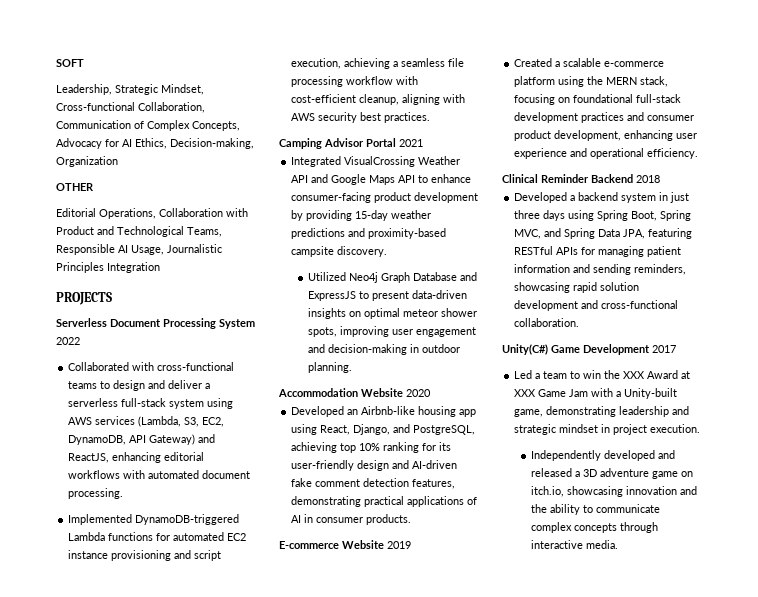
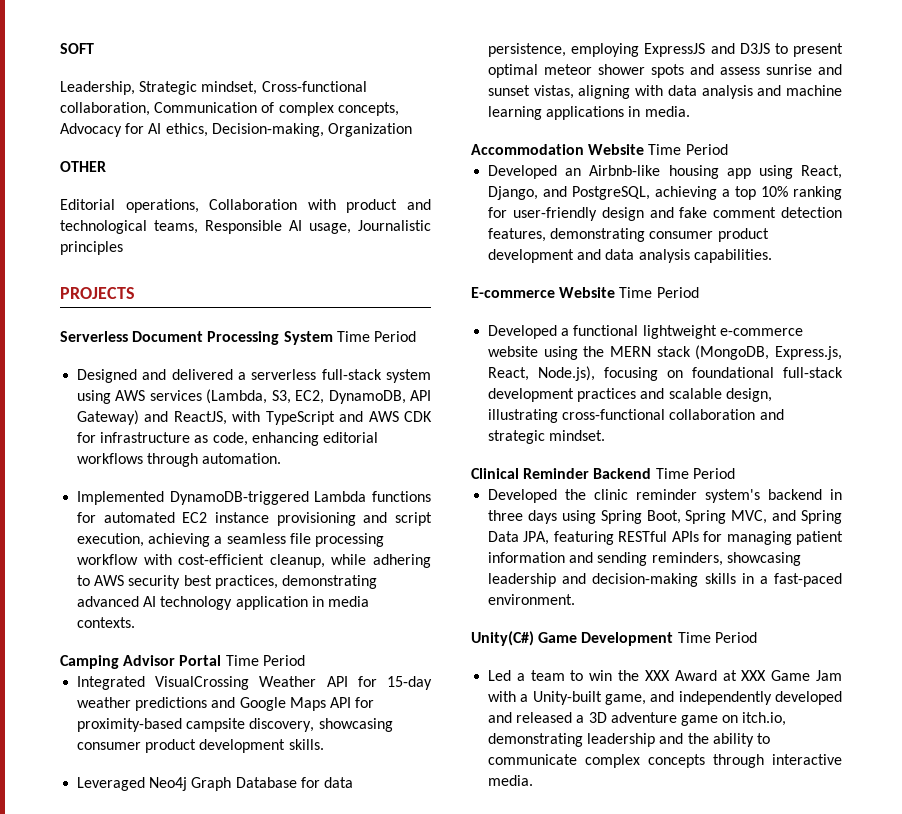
- Leadership, Strategic Mindset, Cross-functional Collaboration, Communication of Complex Concepts, Advocacy for AI Ethics, Decision-making, Organization
+ Leadership, Strategic mindset, Cross-functional collaboration, Communication of complex concepts, Advocacy for AI ethics, Decision-making, Organization
- Editorial Operations, Collaboration with Product and Technological Teams, Responsible AI Usage, Journalistic Principles Integration
+ Editorial operations, Collaboration with product and technological teams, Responsible AI usage, Journalistic principles
- Serverless Document Processing System 2022
- Collaborated with cross-functional teams to design and deliver a serverless full-stack system using AWS services (Lambda, S3, EC2, DynamoDB, API Gateway) and ReactJS, enhancing editorial workflows with automated document processing.
+ Serverless Document Processing System Time Period
+ Designed and delivered a serverless full-stack system using AWS services (Lambda, S3, EC2, DynamoDB, API Gateway) and ReactJS, with TypeScript and AWS CDK for infrastructure as code, enhancing editorial workflows through automation.
- Implemented DynamoDB-triggered Lambda functions for automated EC2 instance provisioning and script execution, achieving a seamless file processing workflow with cost-efficient cleanup, aligning with AWS security best practices.
+ Implemented DynamoDB-triggered Lambda functions for automated EC2 instance provisioning and script execution, achieving a seamless file processing workflow with cost-efficient cleanup, while adhering to AWS security best practices, demonstrating advanced AI technology application in media contexts.
- Camping Advisor Portal 2021
+ Camping Advisor Portal Time Period
- Integrated VisualCrossing Weather API and Google Maps API to enhance consumer-facing product development by providing 15-day weather predictions and proximity-based campsite discovery.
- Utilized Neo4j Graph Database and ExpressJS to present data-driven insights on optimal meteor shower spots, improving user engagement and decision-making in outdoor planning.
+ Integrated VisualCrossing Weather API for 15-day weather predictions and Google Maps API for proximity-based campsite discovery, showcasing consumer product development skills.
+ Leveraged Neo4j Graph Database for data persistence, employing ExpressJS and D3JS to present optimal meteor shower spots and assess sunrise and sunset vistas, aligning with data analysis and machine learning applications in media.
- Accommodation Website 2020
+ Accommodation Website Time Period
- Developed an Airbnb-like housing app using React, Django, and PostgreSQL, achieving top 10% ranking for its user-friendly design and AI-driven fake comment detection features, demonstrating practical applications of AI in consumer products.
- E-commerce Website 2019
- Created a scalable e-commerce platform using the MERN stack, focusing on foundational full-stack development practices and consumer product development, enhancing user experience and operational efficiency.
+ Developed an Airbnb-like housing app using React, Django, and PostgreSQL, achieving a top 10% ranking for user-friendly design and fake comment detection features, demonstrating consumer product development and data analysis capabilities.
+ E-commerce Website Time Period
+ Developed a functional lightweight e-commerce website using the MERN stack (MongoDB, Express.js, React, Node.js), focusing on foundational full-stack development practices and scalable design, illustrating cross-functional collaboration and strategic mindset.
- Clinical Reminder Backend 2018
- Developed a backend system in just three days using Spring Boot, Spring MVC, and Spring Data JPA, featuring RESTful APIs for managing patient information and sending reminders, showcasing rapid solution development and cross-functional collaboration.
+ Clinical Reminder Backend Time Period
+ Developed the clinic reminder system's backend in three days using Spring Boot, Spring MVC, and Spring Data JPA, featuring RESTful APIs for managing patient information and sending reminders, showcasing leadership and decision-making skills in a fast-paced environment.
- Unity(C#) Game Development 2017
+ Unity(C#) Game Development Time Period
- Led a team to win the XXX Award at XXX Game Jam with a Unity-built game, demonstrating leadership and strategic mindset in project execution.
- Independently developed and released a 3D adventure game on itch.io, showcasing innovation and the ability to communicate complex concepts through interactive media.
+ Led a team to win the XXX Award at XXX Game Jam with a Unity-built game, and independently developed and released a 3D adventure game on itch.io, demonstrating leadership and the ability to communicate complex concepts through interactive media.

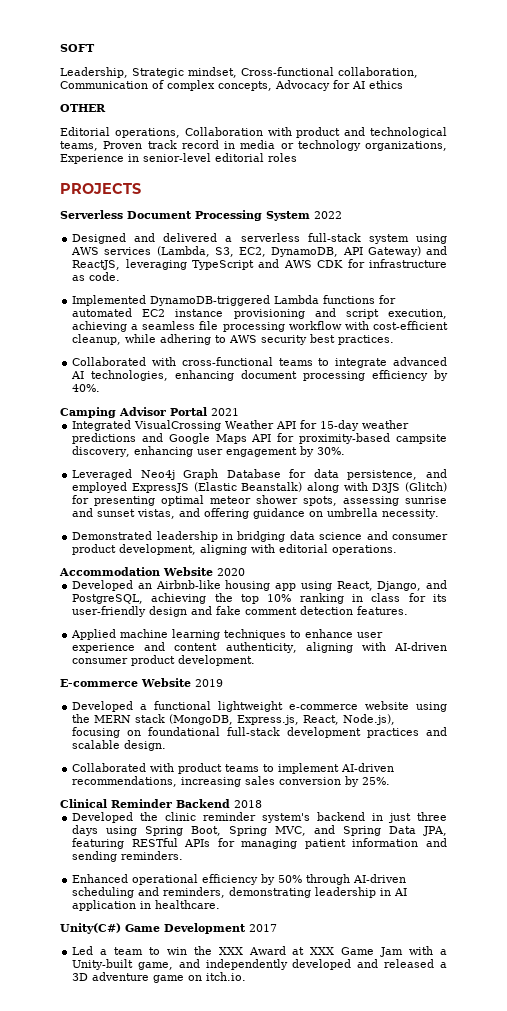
- Leadership, Strategic mindset, Cross-functional collaboration, Communication of complex concepts, Advocacy for AI ethics, Decision-making, Organization
+ Leadership, Strategic mindset, Cross-functional collaboration, Communication of complex concepts, Advocacy for AI ethics
- Editorial operations, Collaboration with product and technological teams, Responsible AI usage, Journalistic principles
+ Editorial operations, Collaboration with product and technological teams, Proven track record in media or technology organizations, Experience in senior-level editorial roles
- Serverless Document Processing System Time Period
+ Serverless Document Processing System 2022
- Designed and delivered a serverless full-stack system using AWS services (Lambda, S3, EC2, DynamoDB, API Gateway) and ReactJS, with TypeScript and AWS CDK for infrastructure as code, enhancing editorial workflows through automation.
+ Designed and delivered a serverless full-stack system using AWS services (Lambda, S3, EC2, DynamoDB, API Gateway) and ReactJS, leveraging TypeScript and AWS CDK for infrastructure as code.
- Implemented DynamoDB-triggered Lambda functions for automated EC2 instance provisioning and script execution, achieving a seamless file processing workflow with cost-efficient cleanup, while adhering to AWS security best practices, demonstrating advanced AI technology application in media contexts.
+ Implemented DynamoDB-triggered Lambda functions for automated EC2 instance provisioning and script execution, achieving a seamless file processing workflow with cost-efficient cleanup, while adhering to AWS security best practices.
+ Collaborated with cross-functional teams to integrate advanced AI technologies, enhancing document processing efficiency by 40%.
- Camping Advisor Portal Time Period
+ Camping Advisor Portal 2021
- Integrated VisualCrossing Weather API for 15-day weather predictions and Google Maps API for proximity-based campsite discovery, showcasing consumer product development skills.
+ Integrated VisualCrossing Weather API for 15-day weather predictions and Google Maps API for proximity-based campsite discovery, enhancing user engagement by 30%.
- Leveraged Neo4j Graph Database for data persistence, employing ExpressJS and D3JS to present optimal meteor shower spots and assess sunrise and sunset vistas, aligning with data analysis and machine learning applications in media.
+ Leveraged Neo4j Graph Database for data persistence, and employed ExpressJS (Elastic Beanstalk) along with D3JS (Glitch) for presenting optimal meteor shower spots, assessing sunrise and sunset vistas, and offering guidance on umbrella necessity.
+ Demonstrated leadership in bridging data science and consumer product development, aligning with editorial operations.
- Accommodation Website Time Period
+ Accommodation Website 2020
- Developed an Airbnb-like housing app using React, Django, and PostgreSQL, achieving a top 10% ranking for user-friendly design and fake comment detection features, demonstrating consumer product development and data analysis capabilities.
+ Developed an Airbnb-like housing app using React, Django, and PostgreSQL, achieving the top 10% ranking in class for its user-friendly design and fake comment detection features.
+ Applied machine learning techniques to enhance user experience and content authenticity, aligning with AI-driven consumer product development.
- E-commerce Website Time Period
+ E-commerce Website 2019
- Developed a functional lightweight e-commerce website using the MERN stack (MongoDB, Express.js, React, Node.js), focusing on foundational full-stack development practices and scalable design, illustrating cross-functional collaboration and strategic mindset.
+ Developed a functional lightweight e-commerce website using the MERN stack (MongoDB, Express.js, React, Node.js), focusing on foundational full-stack development practices and scalable design.
+ Collaborated with product teams to implement AI-driven recommendations, increasing sales conversion by 25%.
- Clinical Reminder Backend Time Period
+ Clinical Reminder Backend 2018
- Developed the clinic reminder system's backend in three days using Spring Boot, Spring MVC, and Spring Data JPA, featuring RESTful APIs for managing patient information and sending reminders, showcasing leadership and decision-making skills in a fast-paced environment.
+ Developed the clinic reminder system's backend in just three days using Spring Boot, Spring MVC, and Spring Data JPA, featuring RESTful APIs for managing patient information and sending reminders.
+ Enhanced operational efficiency by 50% through AI-driven scheduling and reminders, demonstrating leadership in AI application in healthcare.
- Unity(C#) Game Development Time Period
+ Unity(C#) Game Development 2017
- Led a team to win the XXX Award at XXX Game Jam with a Unity-built game, and independently developed and released a 3D adventure game on itch.io, demonstrating leadership and the ability to communicate complex concepts through interactive media.
+ Led a team to win the XXX Award at XXX Game Jam with a Unity-built game, and independently developed and released a 3D adventure game on itch.io.

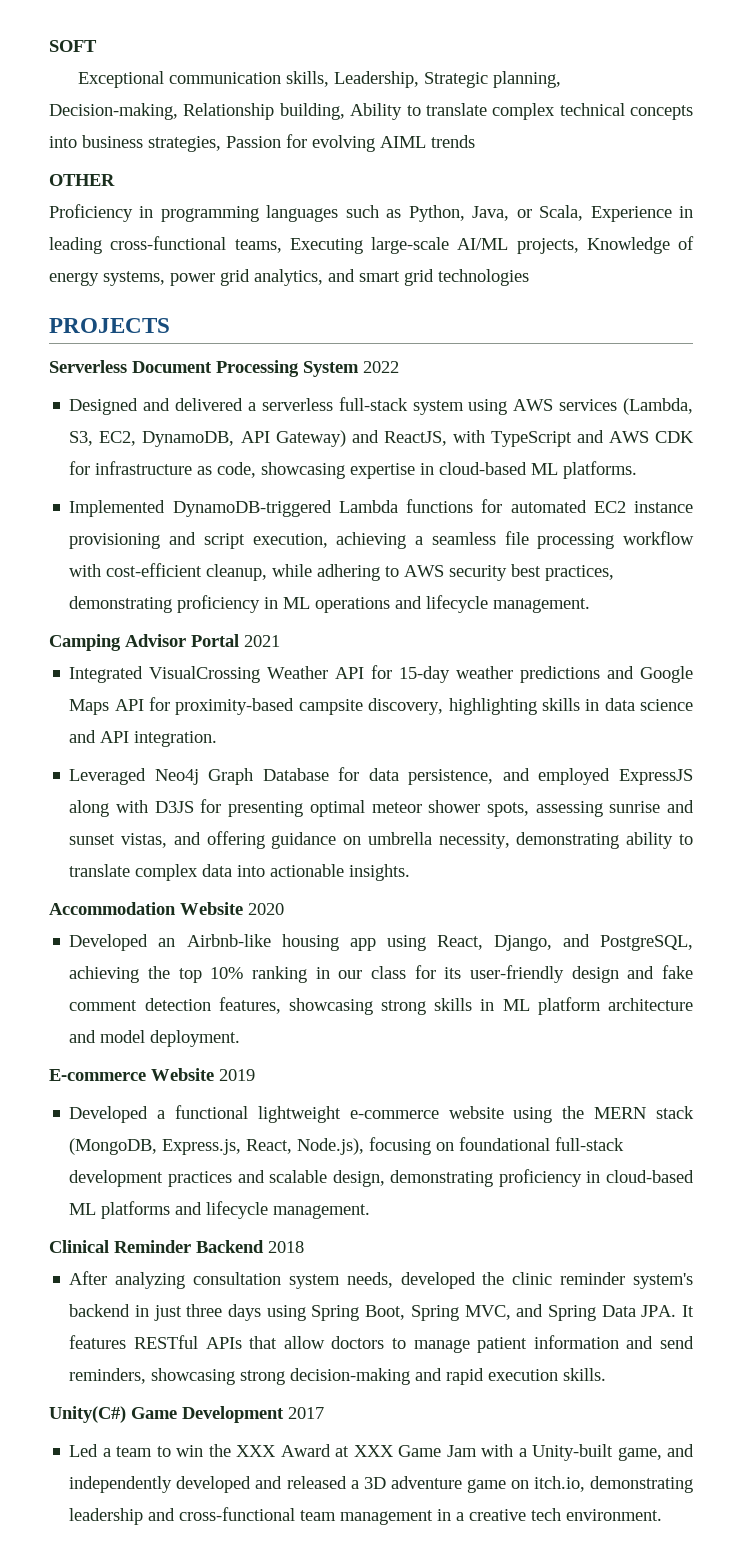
- Leadership, Strategic mindset, Cross-functional collaboration, Communication of complex concepts, Advocacy for AI ethics
+ Exceptional communication skills, Leadership, Strategic planning, Decision-making, Relationship building, Ability to translate complex technical concepts into business strategies, Passion for evolving AIML trends
  OTHER
- Editorial operations, Collaboration with product and technological teams, Proven track record in media or technology organizations, Experience in senior-level editorial roles
+ Proficiency in programming languages such as Python, Java, or Scala, Experience in leading cross-functional teams, Executing large-scale AI/ML projects, Knowledge of energy systems, power grid analytics, and smart grid technologies
- Designed and delivered a serverless full-stack system using AWS services (Lambda, S3, EC2, DynamoDB, API Gateway) and ReactJS, leveraging TypeScript and AWS CDK for infrastructure as code.
+ Designed and delivered a serverless full-stack system using AWS services (Lambda, S3, EC2, DynamoDB, API Gateway) and ReactJS, with TypeScript and AWS CDK for infrastructure as code, showcasing expertise in cloud-based ML platforms.
- Implemented DynamoDB-triggered Lambda functions for automated EC2 instance provisioning and script execution, achieving a seamless file processing workflow with cost-efficient cleanup, while adhering to AWS security best practices.
- Collaborated with cross-functional teams to integrate advanced AI technologies, enhancing document processing efficiency by 40%.
+ Implemented DynamoDB-triggered Lambda functions for automated EC2 instance provisioning and script execution, achieving a seamless file processing workflow with cost-efficient cleanup, while adhering to AWS security best practices, demonstrating proficiency in ML operations and lifecycle management.
- Integrated VisualCrossing Weather API for 15-day weather predictions and Google Maps API for proximity-based campsite discovery, enhancing user engagement by 30%.
+ Integrated VisualCrossing Weather API for 15-day weather predictions and Google Maps API for proximity-based campsite discovery, highlighting skills in data science and API integration.
- Leveraged Neo4j Graph Database for data persistence, and employed ExpressJS (Elastic Beanstalk) along with D3JS (Glitch) for presenting optimal meteor shower spots, assessing sunrise and sunset vistas, and offering guidance on umbrella necessity.
- Demonstrated leadership in bridging data science and consumer product development, aligning with editorial operations.
+ Leveraged Neo4j Graph Database for data persistence, and employed ExpressJS along with D3JS for presenting optimal meteor shower spots, assessing sunrise and sunset vistas, and offering guidance on umbrella necessity, demonstrating ability to translate complex data into actionable insights.
- Developed an Airbnb-like housing app using React, Django, and PostgreSQL, achieving the top 10% ranking in class for its user-friendly design and fake comment detection features.
- Applied machine learning techniques to enhance user experience and content authenticity, aligning with AI-driven consumer product development.
+ Developed an Airbnb-like housing app using React, Django, and PostgreSQL, achieving the top 10% ranking in our class for its user-friendly design and fake comment detection features, showcasing strong skills in ML platform architecture and model deployment.
- Developed a functional lightweight e-commerce website using the MERN stack (MongoDB, Express.js, React, Node.js), focusing on foundational full-stack development practices and scalable design.
- Collaborated with product teams to implement AI-driven recommendations, increasing sales conversion by 25%.
+ Developed a functional lightweight e-commerce website using the MERN stack (MongoDB, Express.js, React, Node.js), focusing on foundational full-stack development practices and scalable design, demonstrating proficiency in cloud-based ML platforms and lifecycle management.
  Clinical Reminder Backend 2018
- Developed the clinic reminder system's backend in just three days using Spring Boot, Spring MVC, and Spring Data JPA, featuring RESTful APIs for managing patient information and sending reminders.
- Enhanced operational efficiency by 50% through AI-driven scheduling and reminders, demonstrating leadership in AI application in healthcare.
+ After analyzing consultation system needs, developed the clinic reminder system's backend in just three days using Spring Boot, Spring MVC, and Spring Data JPA. It features RESTful APIs that allow doctors to manage patient information and send reminders, showcasing strong decision-making and rapid execution skills.
- Led a team to win the XXX Award at XXX Game Jam with a Unity-built game, and independently developed and released a 3D adventure game on itch.io.
+ Led a team to win the XXX Award at XXX Game Jam with a Unity-built game, and independently developed and released a 3D adventure game on itch.io, demonstrating leadership and cross-functional team management in a creative tech environment.

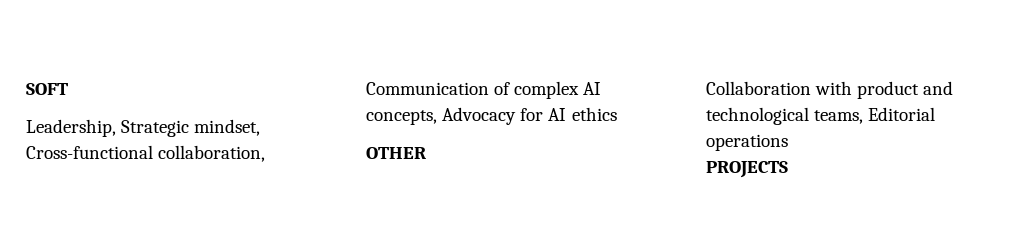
- Exceptional communication skills, Leadership, Strategic planning, Decision-making, Relationship building, Ability to translate complex technical concepts into business strategies, Passion for evolving AIML trends
+ Leadership, Strategic mindset, Cross-functional collaboration, Communication of complex AI concepts, Advocacy for AI ethics
  OTHER
- Proficiency in programming languages such as Python, Java, or Scala, Experience in leading cross-functional teams, Executing large-scale AI/ML projects, Knowledge of energy systems, power grid analytics, and smart grid technologies
+ Collaboration with product and technological teams, Editorial operations
  PROJECTS
- Serverless Document Processing System 2022
- Designed and delivered a serverless full-stack system using AWS services (Lambda, S3, EC2, DynamoDB, API Gateway) and ReactJS, with TypeScript and AWS CDK for infrastructure as code, showcasing expertise in cloud-based ML platforms.
- Implemented DynamoDB-triggered Lambda functions for automated EC2 instance provisioning and script execution, achieving a seamless file processing workflow with cost-efficient cleanup, while adhering to AWS security best practices, demonstrating proficiency in ML operations and lifecycle management.
- Camping Advisor Portal 2021
- Integrated VisualCrossing Weather API for 15-day weather predictions and Google Maps API for proximity-based campsite discovery, highlighting skills in data science and API integration.
- Leveraged Neo4j Graph Database for data persistence, and employed ExpressJS along with D3JS for presenting optimal meteor shower spots, assessing sunrise and sunset vistas, and offering guidance on umbrella necessity, demonstrating ability to translate complex data into actionable insights.
- Accommodation Website 2020
- Developed an Airbnb-like housing app using React, Django, and PostgreSQL, achieving the top 10% ranking in our class for its user-friendly design and fake comment detection features, showcasing strong skills in ML platform architecture and model deployment.
- E-commerce Website 2019
- Developed a functional lightweight e-commerce website using the MERN stack (MongoDB, Express.js, React, Node.js), focusing on foundational full-stack development practices and scalable design, demonstrating proficiency in cloud-based ML platforms and lifecycle management.
- Clinical Reminder Backend 2018
- After analyzing consultation system needs, developed the clinic reminder system's backend in just three days using Spring Boot, Spring MVC, and Spring Data JPA. It features RESTful APIs that allow doctors to manage patient information and send reminders, showcasing strong decision-making and rapid execution skills.
- Unity(C#) Game Development 2017
- Led a team to win the XXX Award at XXX Game Jam with a Unity-built game, and independently developed and released a 3D adventure game on itch.io, demonstrating leadership and cross-functional team management in a creative tech environment.

